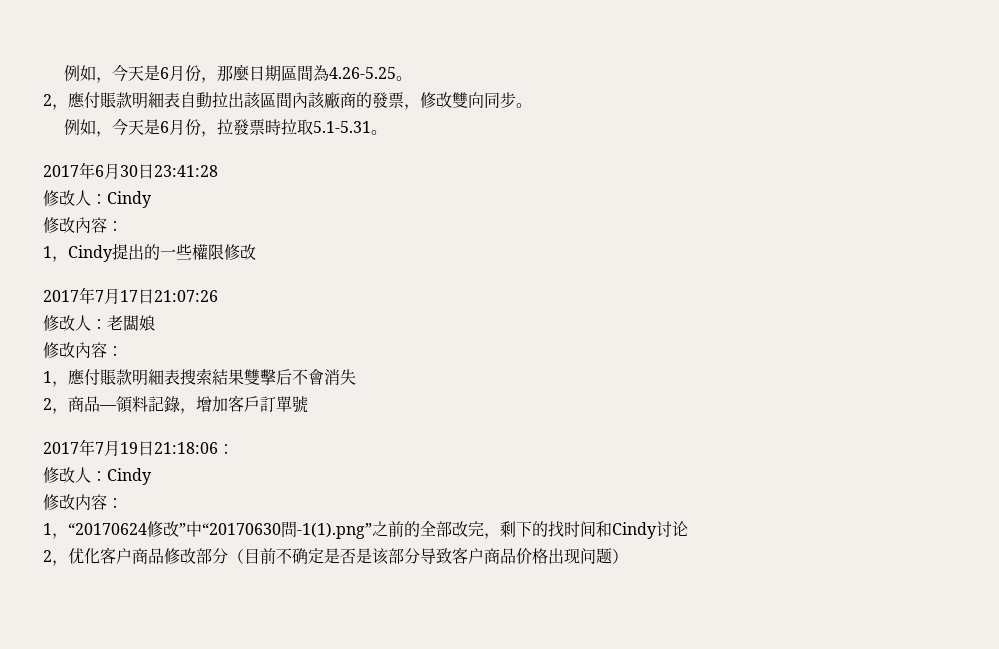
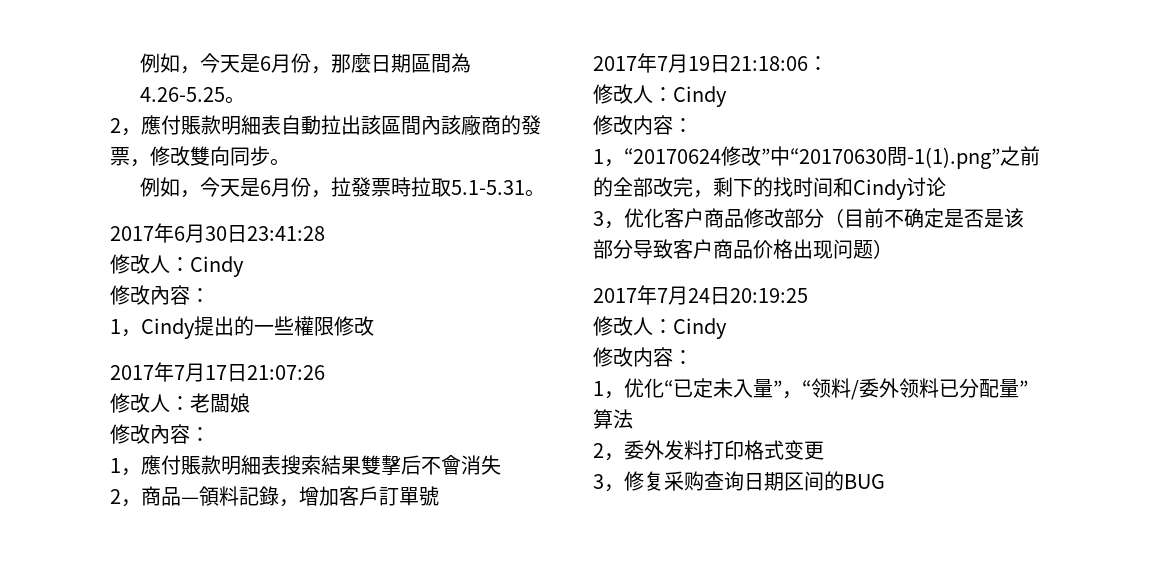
- 2，优化客户商品修改部分（目前不确定是否是该部分导致客户商品价格出现问题）
+ 3，优化客户商品修改部分（目前不确定是否是该部分导致客户商品价格出现问题）
+ 2017年7月24日20:19:25
+ 修改人：Cindy
+ 修改内容：
+ 1，优化“已定未入量”，“领料/委外领料已分配量”算法
+ 2，委外发料打印格式变更
+ 3，修复采购查询日期区间的BUG

